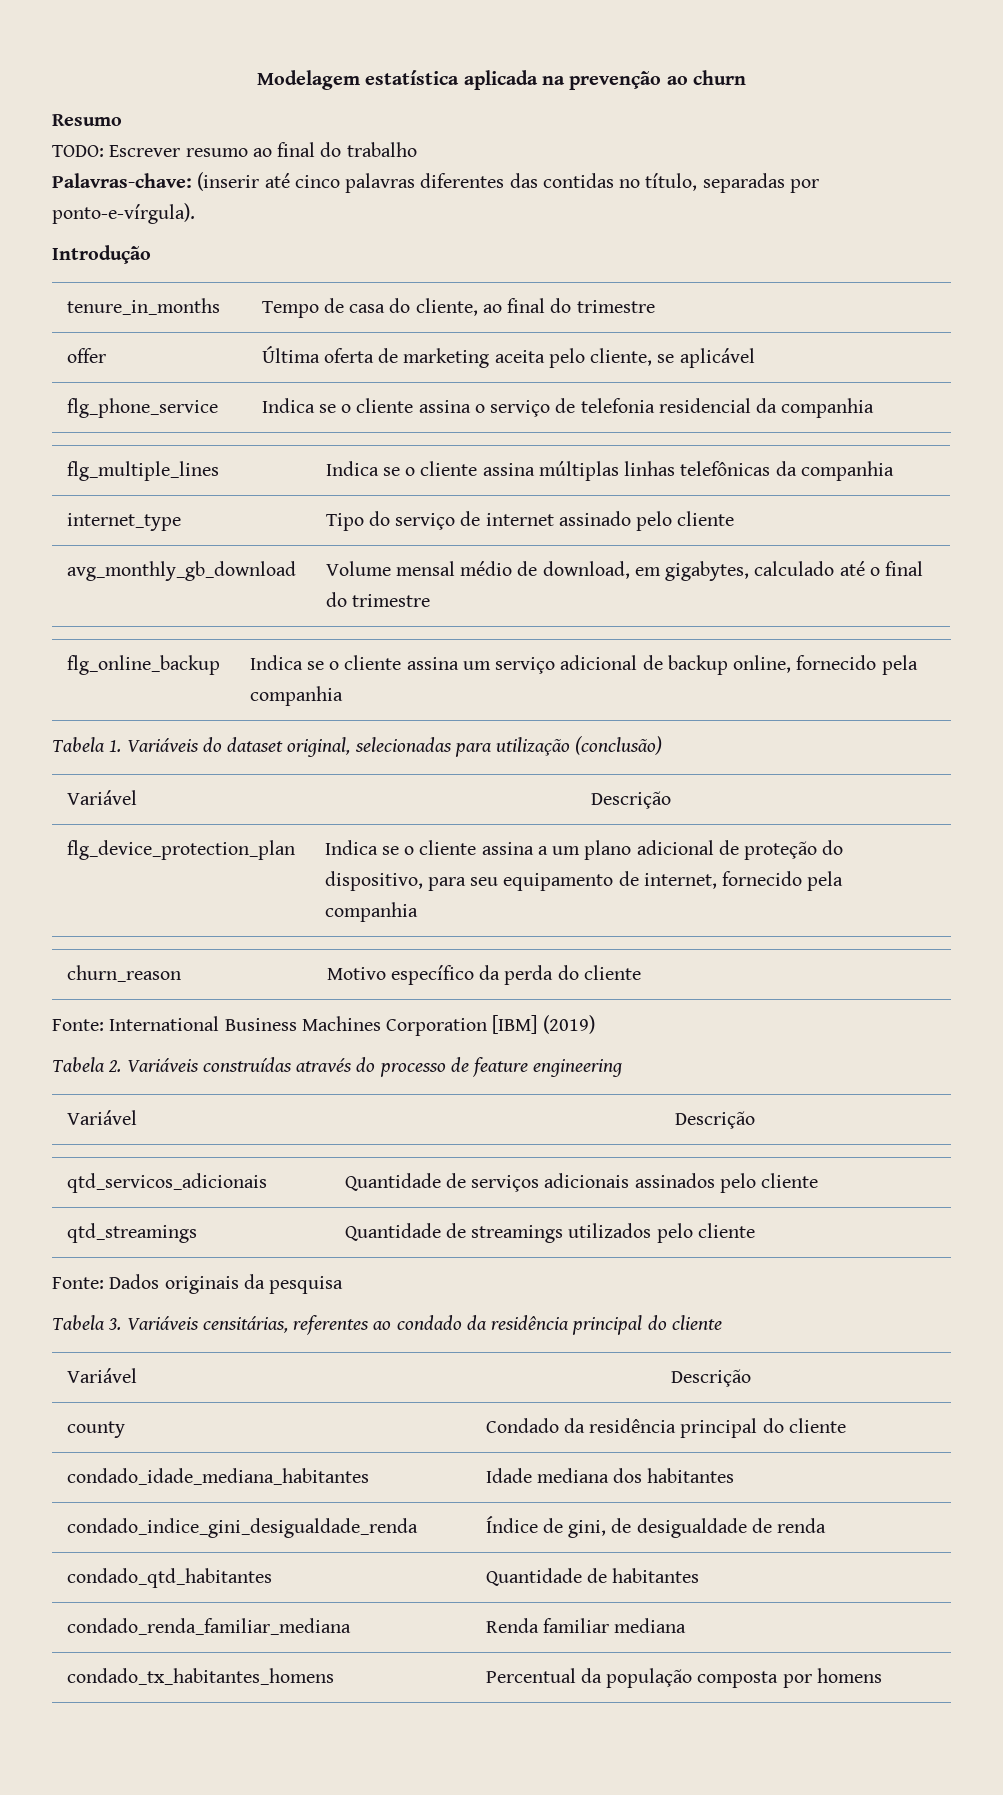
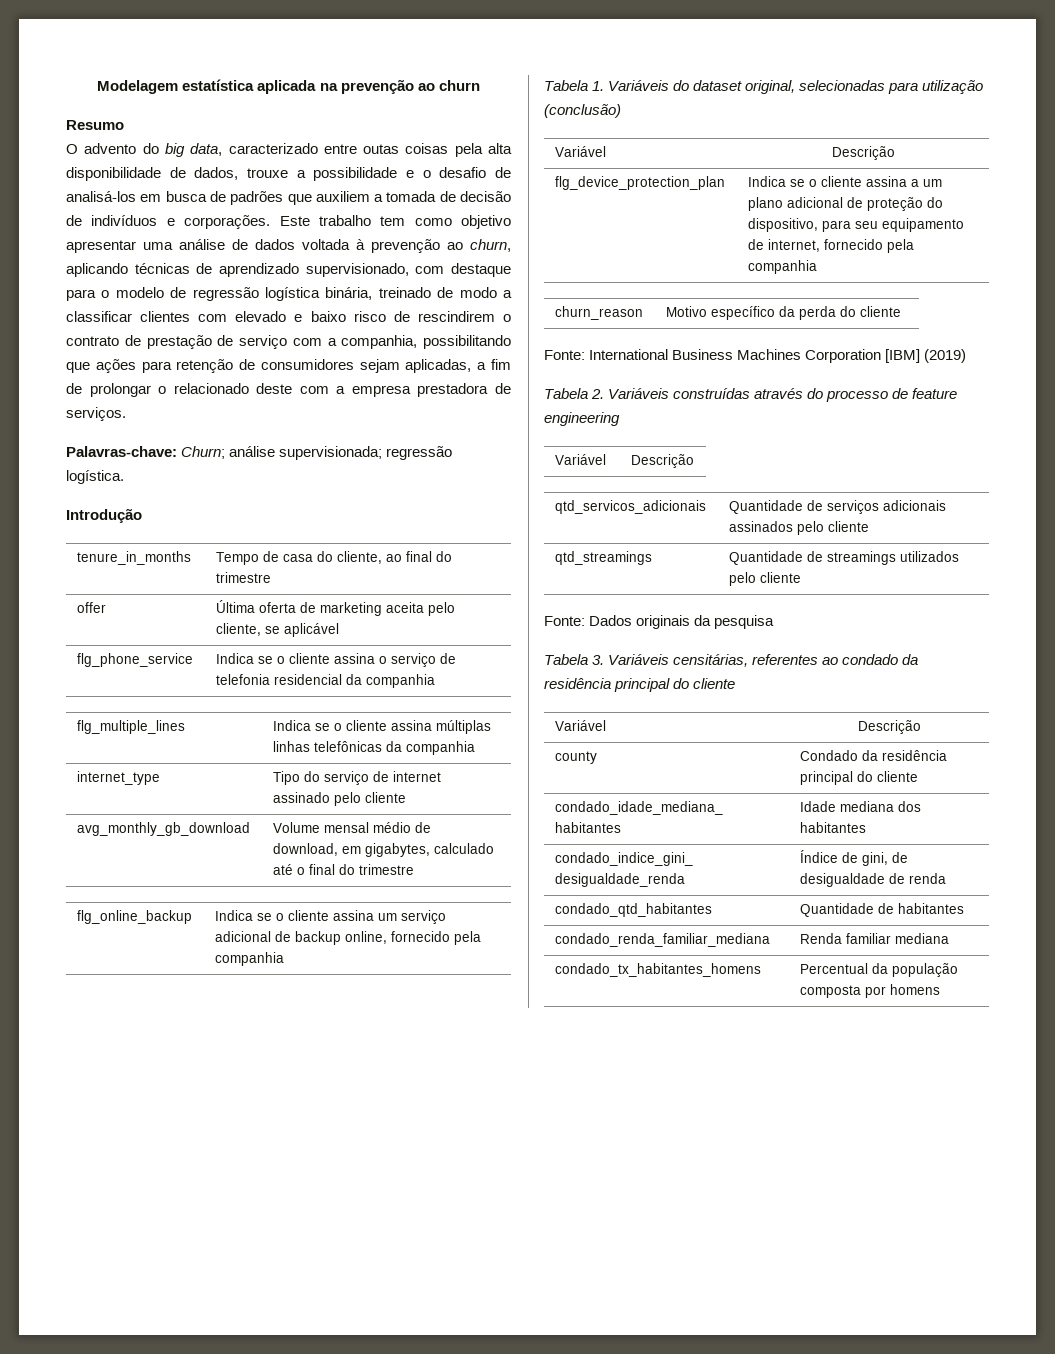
- TODO: Escrever resumo ao final do trabalho
- Palavras-chave: (inserir até cinco palavras diferentes das contidas no título, separadas por ponto-e-vírgula).
+ O advento do big data, caracterizado entre outas coisas pela alta disponibilidade de dados, trouxe a possibilidade e o desafio de analisá-los em busca de padrões que auxiliem a tomada de decisão de indivíduos e corporações. Este trabalho tem como objetivo apresentar uma análise de dados voltada à prevenção ao churn, aplicando técnicas de aprendizado supervisionado, com destaque para o modelo de regressão logística binária, treinado de modo a classificar clientes com elevado e baixo risco de rescindirem o contrato de prestação de serviço com a companhia, possibilitando que ações para retenção de consumidores sejam aplicadas, a fim de prolongar o relacionado deste com a empresa prestadora de serviços.
+ Palavras-chave: Churn; análise supervisionada; regressão logística.

